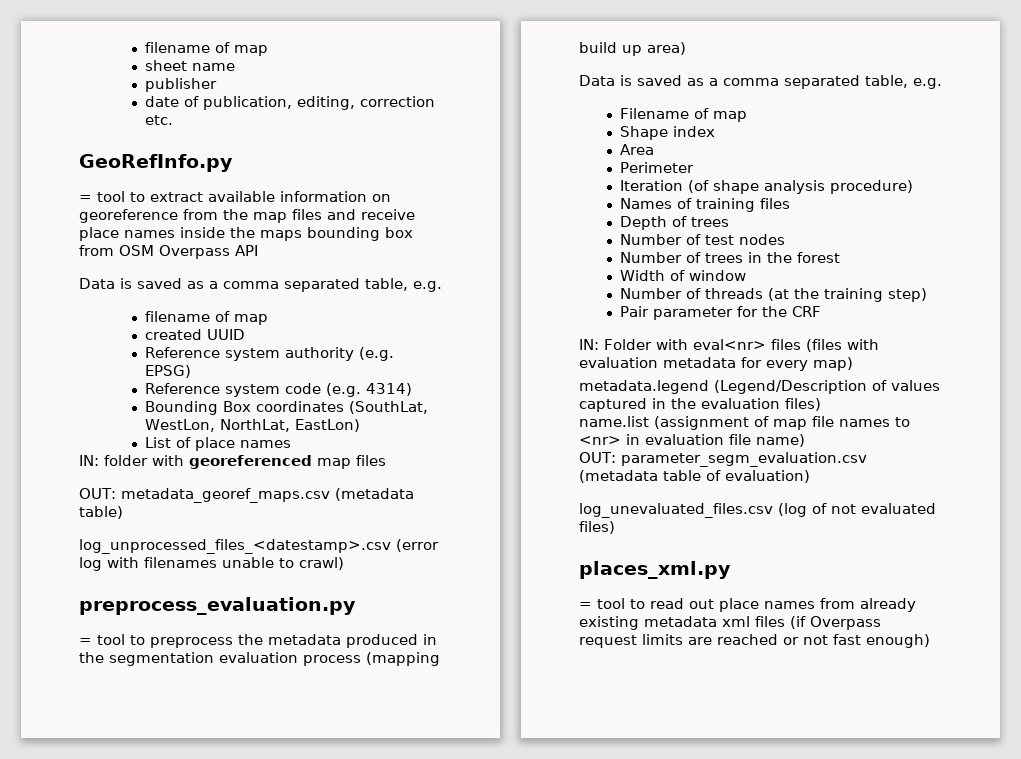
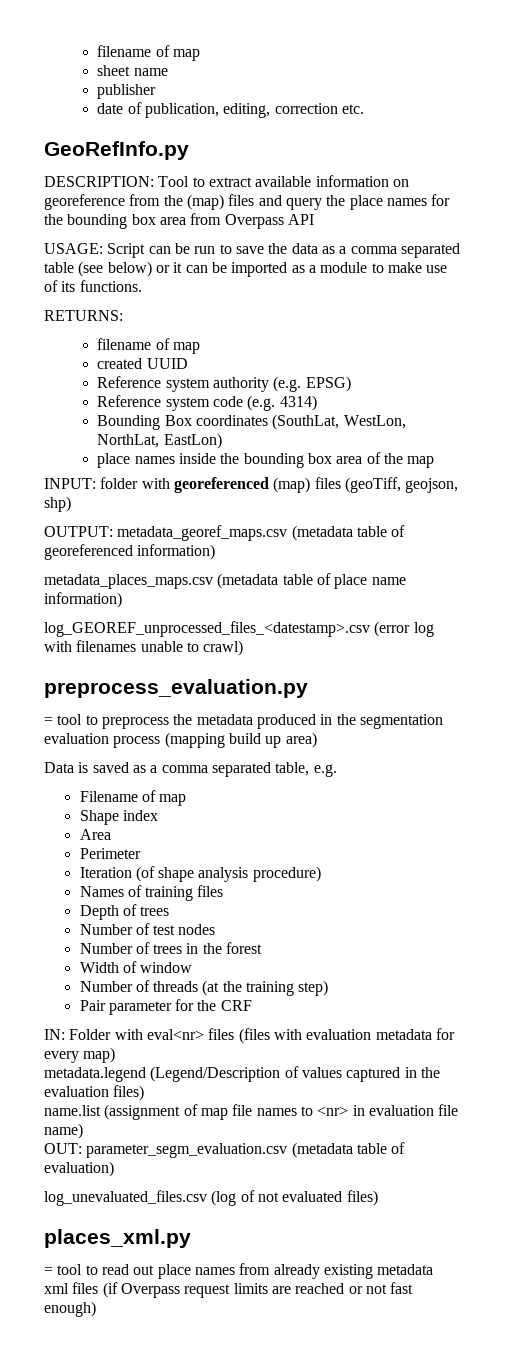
- = tool to extract available information on georeference from the map files and receive place names inside the maps bounding box from OSM Overpass API
- Data is saved as a comma separated table, e.g.
+ DESCRIPTION: Tool to extract available information on georeference from the (map) files and query the place names for the bounding box area from Overpass API
+ USAGE: Script can be run to save the data as a comma separated table (see below) or it can be imported as a module to make use of its functions.
+ RETURNS:
- List of place names
- IN: folder with georeferenced map files
- OUT: metadata_georef_maps.csv (metadata table)
- log_unprocessed_files_<datestamp>.csv (error log with filenames unable to crawl)
+ place names inside the bounding box area of the map
+ INPUT: folder with georeferenced (map) files (geoTiff, geojson, shp)
+ OUTPUT: metadata_georef_maps.csv (metadata table of georeferenced information)
+ metadata_places_maps.csv (metadata table of place name information)
+ log_GEOREF_unprocessed_files_<datestamp>.csv (error log with filenames unable to crawl)

